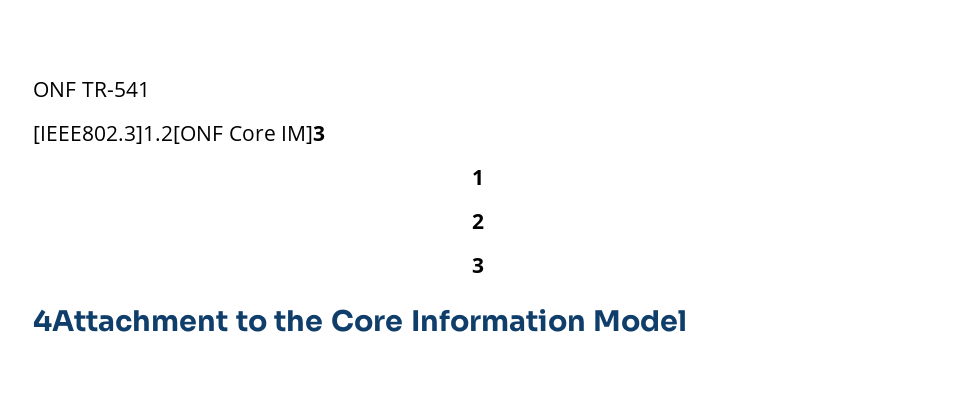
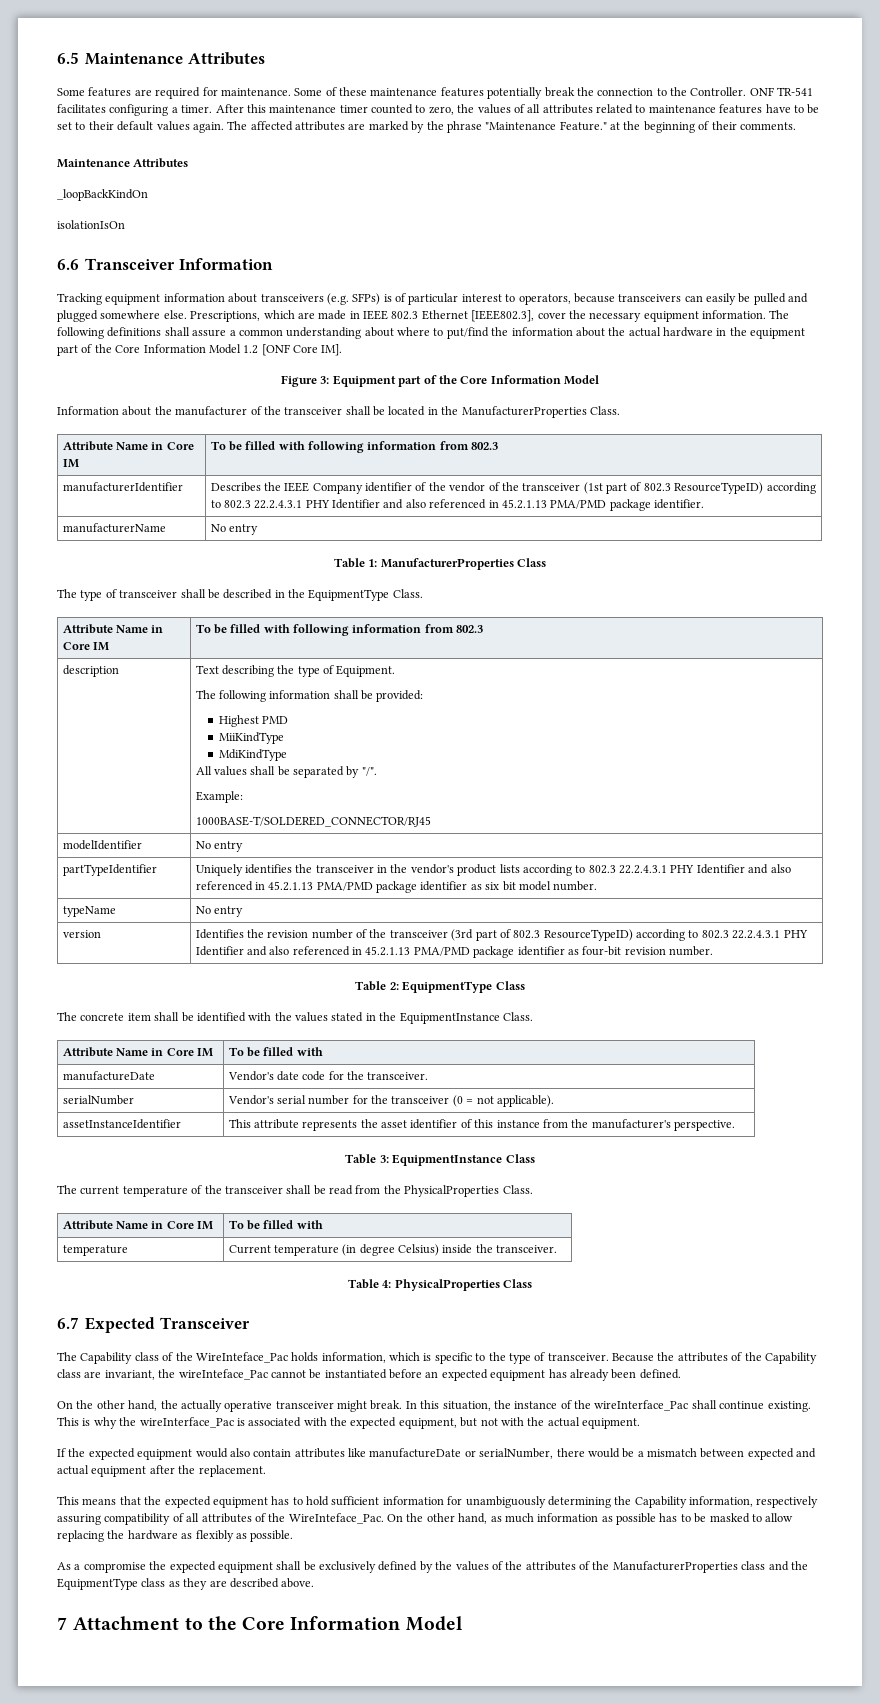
- ONF TR‑541
- [IEEE802.3]1.2[ONF Core IM]3
- 1
- 2
- 3
- 4Attachment to the Core Information Model
+ 6.5 Maintenance Attributes
+ Some features are required for maintenance. Some of these maintenance features potentially break the connection to the Controller. ONF TR‑541 facilitates configuring a timer. After this maintenance timer counted to zero, the values of all attributes related to maintenance features have to be set to their default values again. The affected attributes are marked by the phrase "Maintenance Feature." at the beginning of their comments.
+ Maintenance Attributes
+ _loopBackKindOn
+ isolationIsOn
+ 6.6 Transceiver Information
+ Tracking equipment information about transceivers (e.g. SFPs) is of particular interest to operators, because transceivers can easily be pulled and plugged somewhere else. Prescriptions, which are made in IEEE 802.3 Ethernet [IEEE802.3], cover the necessary equipment information. The following definitions shall assure a common understanding about where to put/find the information about the actual hardware in the equipment part of the Core Information Model 1.2 [ONF Core IM].
+ Figure 3: Equipment part of the Core Information Model
+ Information about the manufacturer of the transceiver shall be located in the ManufacturerProperties Class.
+ Attribute Name in Core IM | To be filled with following information from 802.3
+ manufacturerIdentifier | Describes the IEEE Company identifier of the vendor of the transceiver (1st part of 802.3 ResourceTypeID) according to 802.3 22.2.4.3.1 PHY Identifier and also referenced in 45.2.1.13 PMA/PMD package identifier.
+ manufacturerName | No entry
+ Table 1: ManufacturerProperties Class
+ The type of transceiver shall be described in the EquipmentType Class.
+ Attribute Name in Core IM | To be filled with following information from 802.3
+ description | Text describing the type of Equipment.
+ The following information shall be provided:
+ Highest PMD
+ MiiKindType
+ MdiKindType
+ All values shall be separated by "/".
+ Example:
+ 1000BASE-T/SOLDERED_CONNECTOR/RJ45
+ modelIdentifier | No entry
+ partTypeIdentifier | Uniquely identifies the transceiver in the vendor's product lists according to 802.3 22.2.4.3.1 PHY Identifier and also referenced in 45.2.1.13 PMA/PMD package identifier as six bit model number.
+ typeName | No entry
+ version | Identifies the revision number of the transceiver (3rd part of 802.3 ResourceTypeID) according to 802.3 22.2.4.3.1 PHY Identifier and also referenced in 45.2.1.13 PMA/PMD package identifier as four-bit revision number.
+ Table 2: EquipmentType Class
+ The concrete item shall be identified with the values stated in the EquipmentInstance Class.
+ Attribute Name in Core IM | To be filled with
+ manufactureDate | Vendor's date code for the transceiver.
+ serialNumber | Vendor's serial number for the transceiver (0 = not applicable).
+ assetInstanceIdentifier | This attribute represents the asset identifier of this instance from the manufacturer's perspective.
+ Table 3: EquipmentInstance Class
+ The current temperature of the transceiver shall be read from the PhysicalProperties Class.
+ Attribute Name in Core IM | To be filled with
+ temperature | Current temperature (in degree Celsius) inside the transceiver.
+ Table 4: PhysicalProperties Class
+ 6.7 Expected Transceiver
+ The Capability class of the WireInteface_Pac holds information, which is specific to the type of transceiver. Because the attributes of the Capability class are invariant, the wireInteface_Pac cannot be instantiated before an expected equipment has already been defined.
+ On the other hand, the actually operative transceiver might break. In this situation, the instance of the wireInterface_Pac shall continue existing. This is why the wireInterface_Pac is associated with the expected equipment, but not with the actual equipment.
+ If the expected equipment would also contain attributes like manufactureDate or serialNumber, there would be a mismatch between expected and actual equipment after the replacement.
+ This means that the expected equipment has to hold sufficient information for unambiguously determining the Capability information, respectively assuring compatibility of all attributes of the WireInteface_Pac. On the other hand, as much information as possible has to be masked to allow replacing the hardware as flexibly as possible.
+ As a compromise the expected equipment shall be exclusively defined by the values of the attributes of the ManufacturerProperties class and the EquipmentType class as they are described above.
+ 7 Attachment to the Core Information Model

